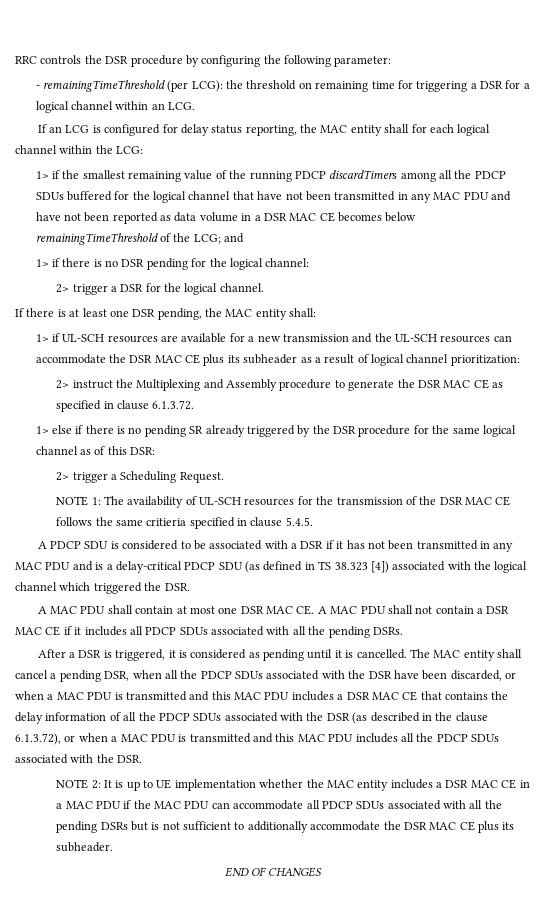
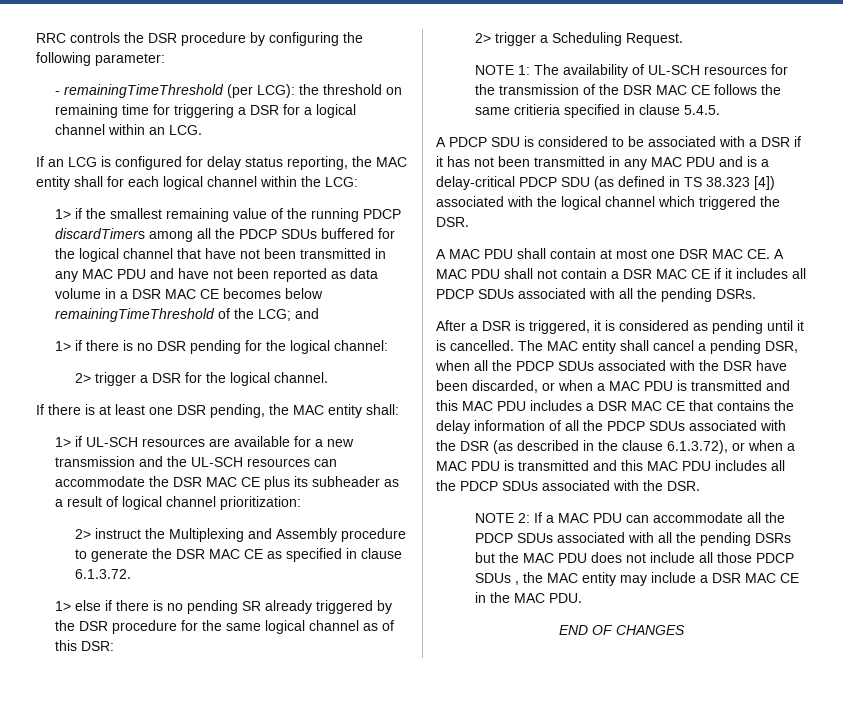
- NOTE 2: It is up to UE implementation whether the MAC entity includes a DSR MAC CE in a MAC PDU if the MAC PDU can accommodate all PDCP SDUs associated with all the pending DSRs but is not sufficient to additionally accommodate the DSR MAC CE plus its subheader.
+ NOTE 2: If a MAC PDU can accommodate all the PDCP SDUs associated with all the pending DSRs but the MAC PDU does not include all those PDCP SDUs , the MAC entity may include a DSR MAC CE in the MAC PDU.

